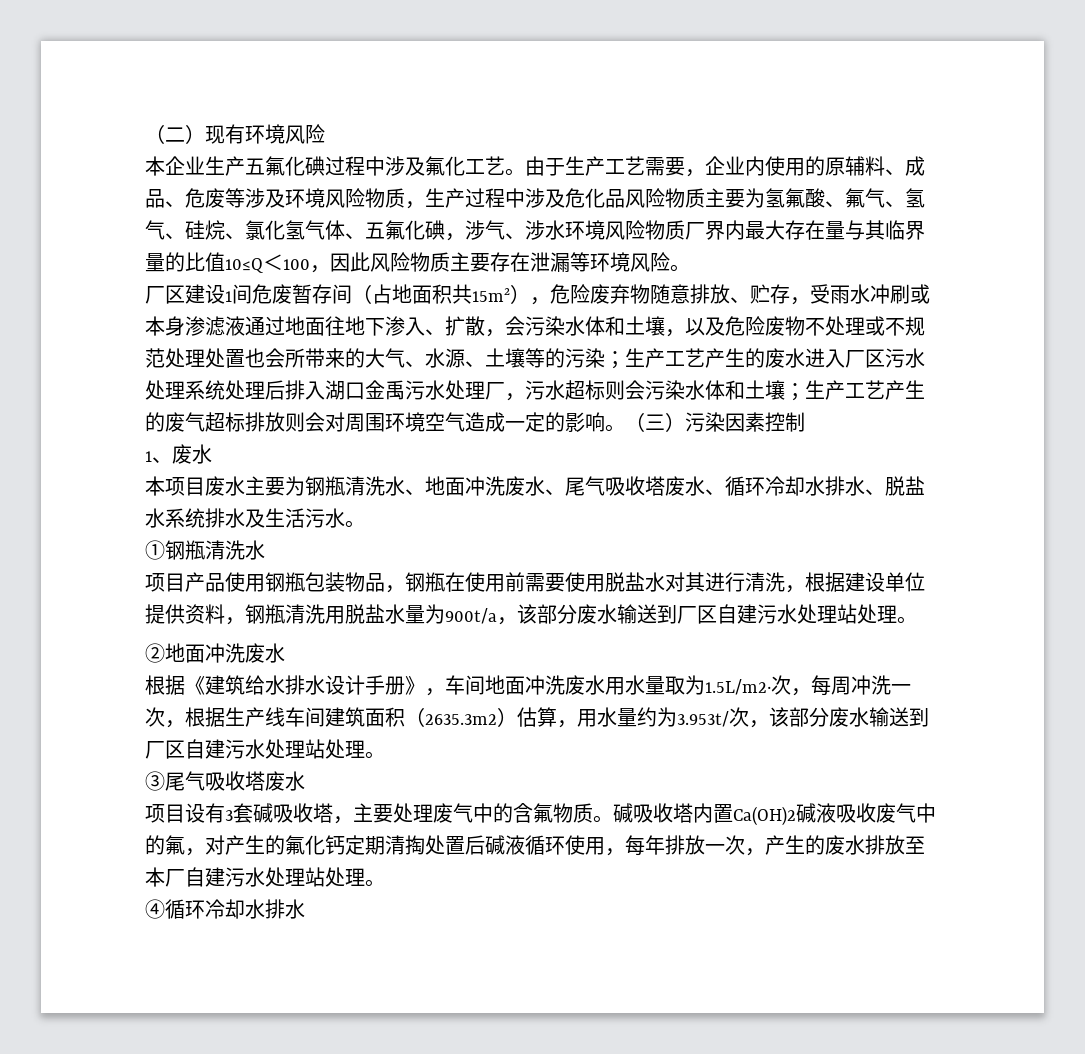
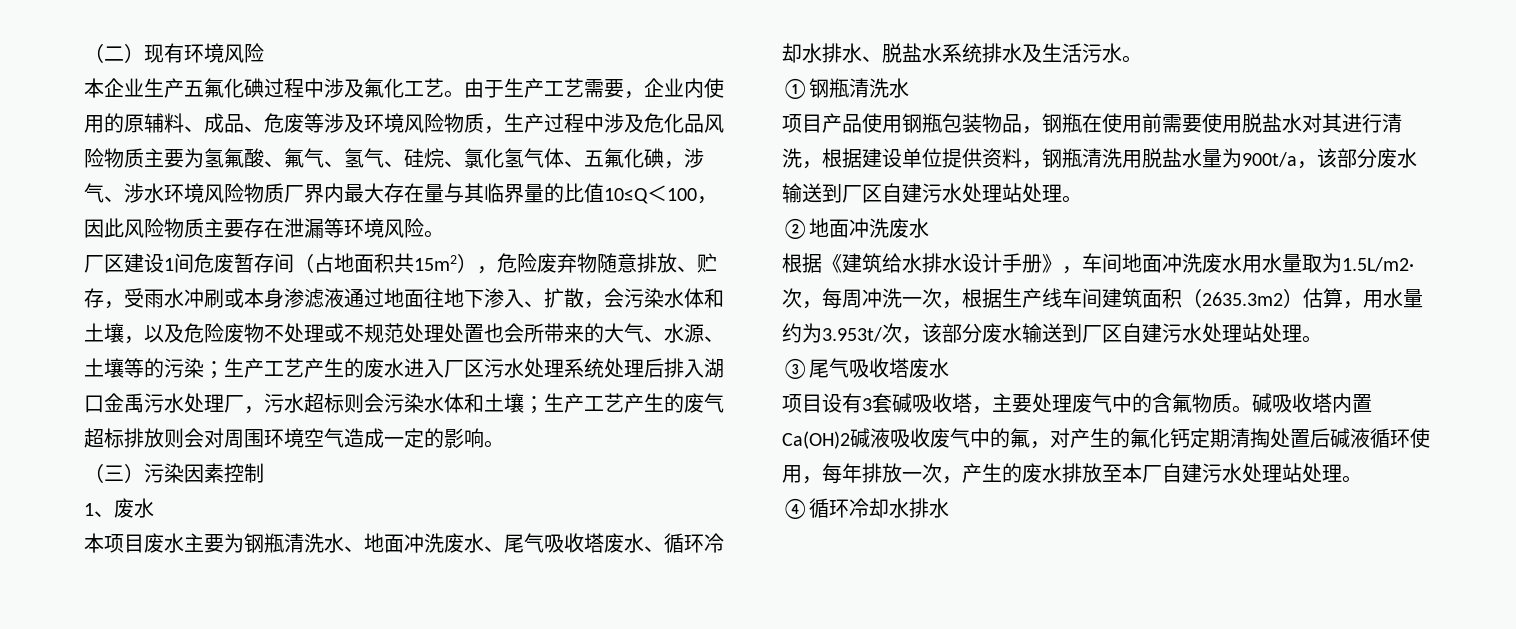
- 生产工艺产生的废气超标排放则会对周围环境空气造成一定的影响。（三）污染因素控制
+ 生产工艺产生的废气超标排放则会对周围环境空气造成一定的影响。
+ （三）污染因素控制

